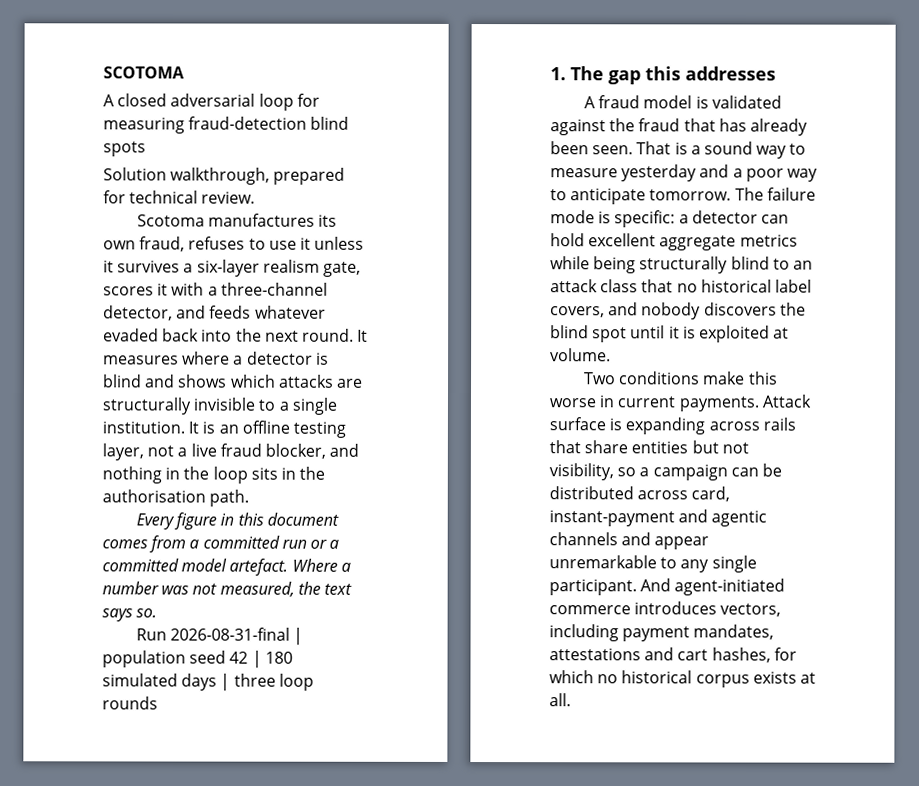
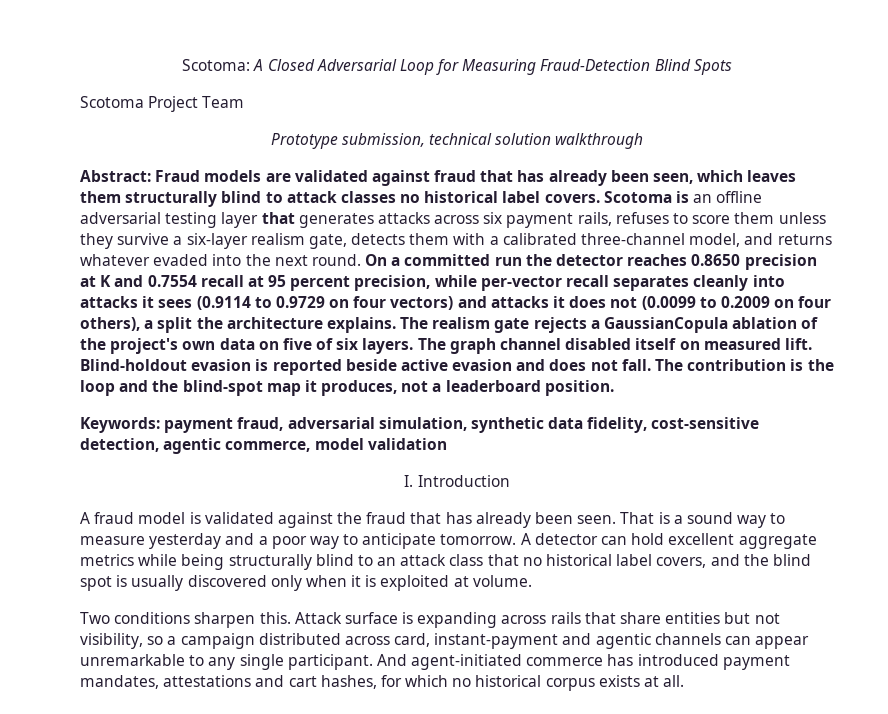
- SCOTOMA
- A closed adversarial loop for measuring fraud-detection blind spots
- Solution walkthrough, prepared for technical review.
- Scotoma manufactures its own fraud, refuses to use it unless it survives a six-layer realism gate, scores it with a three-channel detector, and feeds whatever evaded back into the next round.
+ Scotoma: A Closed Adversarial Loop for Measuring Fraud-Detection Blind Spots
+ Scotoma Project Team
+ Prototype submission, technical solution walkthrough
+ Abstract: Fraud models are validated against fraud that has already been seen, which leaves them structurally blind to attack classes no historical label covers. Scotoma is an offline adversarial testing layer that generates attacks across six payment rails, refuses to score them unless they survive a six-layer realism gate, detects them with a calibrated three-channel model, and returns whatever evaded into the next round.
- It measures where a detector is blind and shows which attacks are structurally invisible to a single institution. It is an offline testing layer, not a live fraud blocker, and nothing in the loop sits in the authorisation path.
- Every figure in this document comes from a committed run or a committed model artefact. Where a number was not measured, the text says so.
- Run 2026-08-31-final | population seed 42 | 180 simulated days | three loop rounds
- 1. The gap this addresses
+ On a committed run the detector reaches 0.8650 precision at K and 0.7554 recall at 95 percent precision, while per-vector recall separates cleanly into attacks it sees (0.9114 to 0.9729 on four vectors) and attacks it does not (0.0099 to 0.2009 on four others), a split the architecture explains. The realism gate rejects a GaussianCopula ablation of the project's own data on five of six layers. The graph channel disabled itself on measured lift. Blind-holdout evasion is reported beside active evasion and does not fall. The contribution is the loop and the blind-spot map it produces, not a leaderboard position.
+ Keywords: payment fraud, adversarial simulation, synthetic data fidelity, cost-sensitive detection, agentic commerce, model validation
+ I. Introduction
- The failure mode is specific: a detector can hold excellent aggregate metrics while being structurally blind to an attack class that no historical label covers, and nobody discovers the blind spot until it is exploited at volume.
+ A detector can hold excellent aggregate metrics while being structurally blind to an attack class that no historical label covers, and the blind spot is usually discovered only when it is exploited at volume.
- Two conditions make this worse in current payments.
+ Two conditions sharpen this.
- Attack surface is expanding across rails that share entities but not visibility, so a campaign can be distributed across card, instant-payment and agentic channels and appear unremarkable to any single participant.
+ Attack surface is expanding across rails that share entities but not visibility, so a campaign distributed across card, instant-payment and agentic channels can appear unremarkable to any single participant.
- And agent-initiated commerce introduces vectors, including payment mandates, attestations and cart hashes, for which no historical corpus exists at all.
+ And agent-initiated commerce has introduced payment mandates, attestations and cart hashes, for which no historical corpus exists at all.

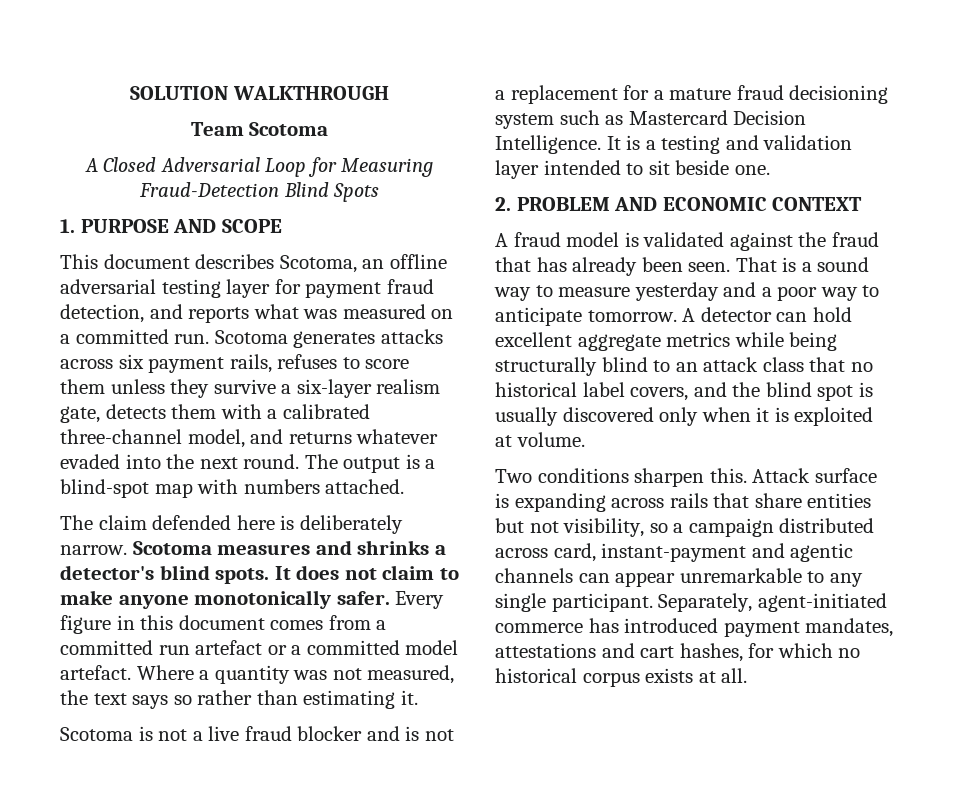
- Scotoma: A Closed Adversarial Loop for Measuring Fraud-Detection Blind Spots
+ SOLUTION WALKTHROUGH
+ Team Scotoma
+ A Closed Adversarial Loop for Measuring Fraud-Detection Blind Spots
- Scotoma Project Team
- Prototype submission, technical solution walkthrough
- Abstract: Fraud models are validated against fraud that has already been seen, which leaves them structurally blind to attack classes no historical label covers. Scotoma is an offline adversarial testing layer that generates attacks across six payment rails, refuses to score them unless they survive a six-layer realism gate, detects them with a calibrated three-channel model, and returns whatever evaded into the next round.
+ 1. PURPOSE AND SCOPE
+ This document describes Scotoma, an offline adversarial testing layer for payment fraud detection, and reports what was measured on a committed run. Scotoma generates attacks across six payment rails, refuses to score them unless they survive a six-layer realism gate, detects them with a calibrated three-channel model, and returns whatever evaded into the next round.
- On a committed run the detector reaches 0.8650 precision at K and 0.7554 recall at 95 percent precision, while per-vector recall separates cleanly into attacks it sees (0.9114 to 0.9729 on four vectors) and attacks it does not (0.0099 to 0.2009 on four others), a split the architecture explains. The realism gate rejects a GaussianCopula ablation of the project's own data on five of six layers. The graph channel disabled itself on measured lift. Blind-holdout evasion is reported beside active evasion and does not fall. The contribution is the loop and the blind-spot map it produces, not a leaderboard position.
- Keywords: payment fraud, adversarial simulation, synthetic data fidelity, cost-sensitive detection, agentic commerce, model validation
- I. Introduction
+ The output is a blind-spot map with numbers attached.
+ The claim defended here is deliberately narrow. Scotoma measures and shrinks a detector's blind spots. It does not claim to make anyone monotonically safer. Every figure in this document comes from a committed run artefact or a committed model artefact. Where a quantity was not measured, the text says so rather than estimating it.
+ Scotoma is not a live fraud blocker and is not a replacement for a mature fraud decisioning system such as Mastercard Decision Intelligence. It is a testing and validation layer intended to sit beside one.
+ 2. PROBLEM AND ECONOMIC CONTEXT
- And agent-initiated commerce has introduced payment mandates, attestations and cart hashes, for which no historical corpus exists at all.
+ Separately, agent-initiated commerce has introduced payment mandates, attestations and cart hashes, for which no historical corpus exists at all.

